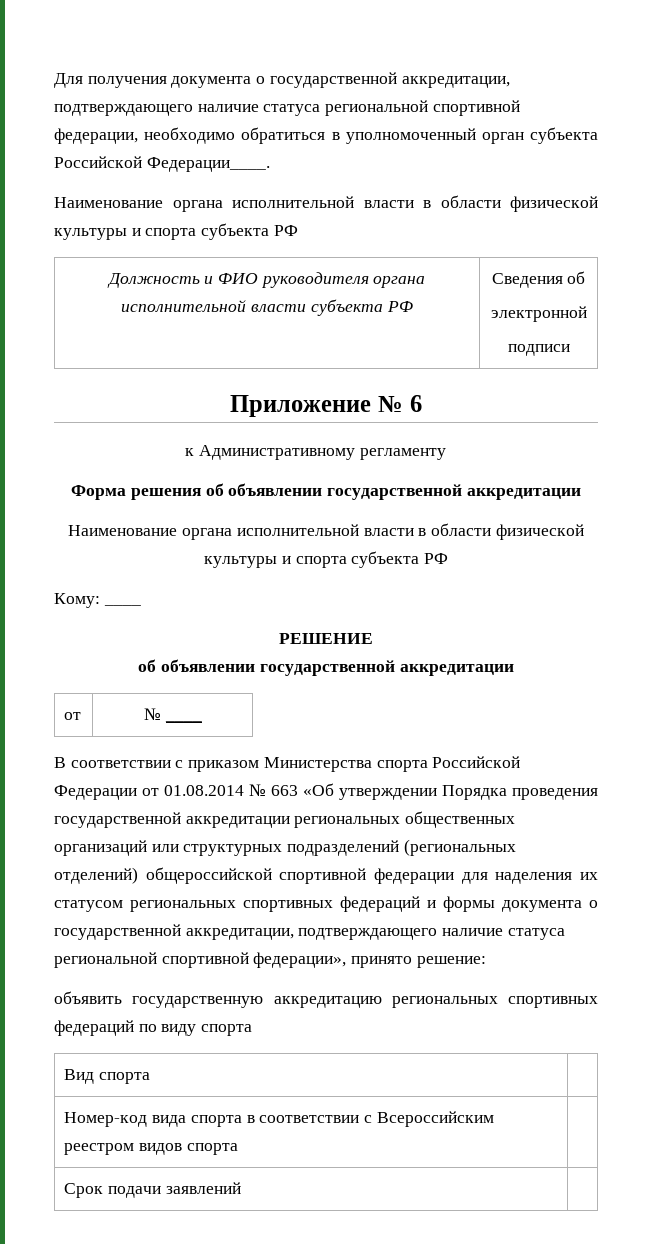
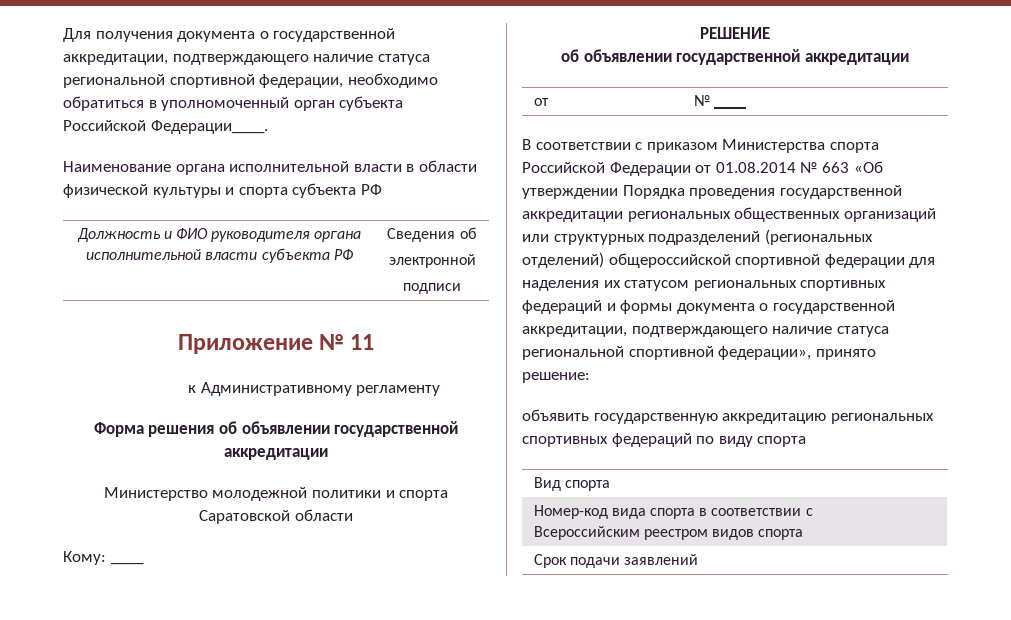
- Приложение № 6
+ Приложение № 11
  Форма решения об объявлении государственной аккредитации
- Наименование органа исполнительной власти в области физической культуры и спорта субъекта РФ
+ Министерство молодежной политики и спорта Саратовской области

